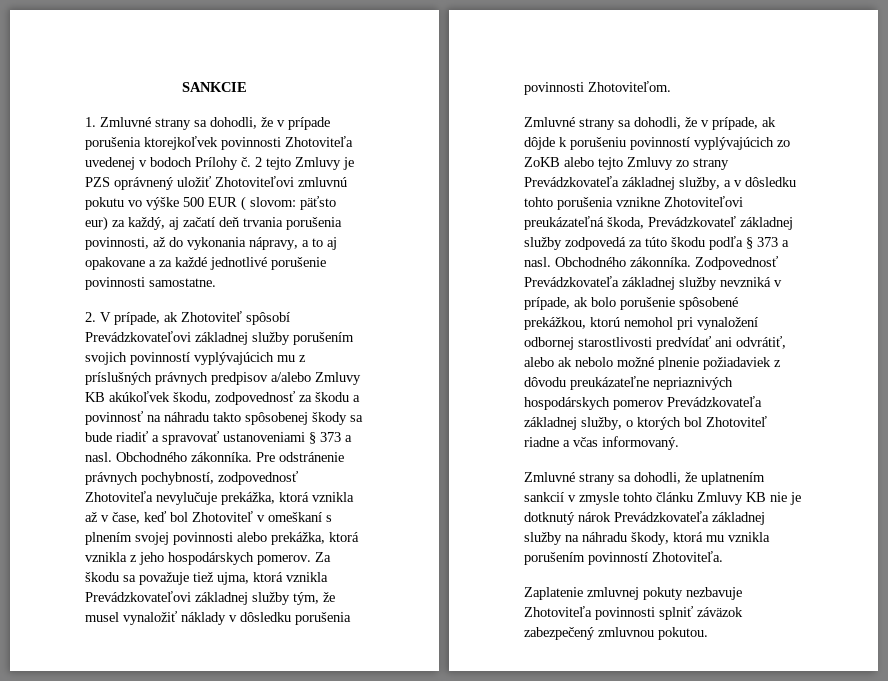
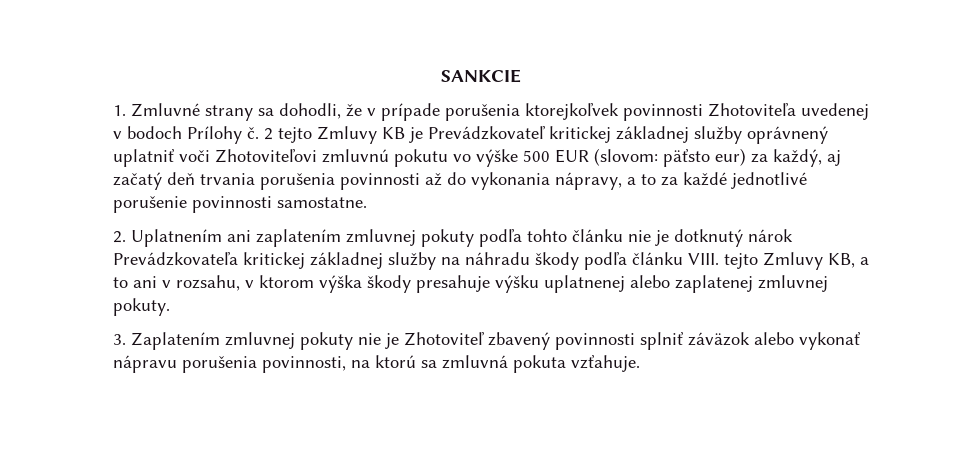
- 2 tejto Zmluvy je PZS oprávnený uložiť Zhotoviteľovi zmluvnú pokutu vo výške 500 EUR ( slovom: päťsto eur) za každý, aj začatí deň trvania porušenia povinnosti, až do vykonania nápravy, a to aj opakovane a za každé jednotlivé porušenie povinnosti samostatne.
+ 2 tejto Zmluvy KB je Prevádzkovateľ kritickej základnej služby oprávnený uplatniť voči Zhotoviteľovi zmluvnú pokutu vo výške 500 EUR (slovom: päťsto eur) za každý, aj začatý deň trvania porušenia povinnosti až do vykonania nápravy, a to za každé jednotlivé porušenie povinnosti samostatne.
- 2. V prípade, ak Zhotoviteľ spôsobí Prevádzkovateľovi základnej služby porušením svojich povinností vyplývajúcich mu z príslušných právnych predpisov a/alebo Zmluvy KB akúkoľvek škodu, zodpovednosť za škodu a povinnosť na náhradu takto spôsobenej škody sa bude riadiť a spravovať ustanoveniami § 373 a nasl. Obchodného zákonníka. Pre odstránenie právnych pochybností, zodpovednosť Zhotoviteľa nevylučuje prekážka, ktorá vznikla až v čase, keď bol Zhotoviteľ v omeškaní s plnením svojej povinnosti alebo prekážka, ktorá vznikla z jeho hospodárskych pomerov. Za škodu sa považuje tiež ujma, ktorá vznikla Prevádzkovateľovi základnej služby tým, že musel vynaložiť náklady v dôsledku porušenia povinnosti Zhotoviteľom.
- Zmluvné strany sa dohodli, že v prípade, ak dôjde k porušeniu povinností vyplývajúcich zo ZoKB alebo tejto Zmluvy zo strany Prevádzkovateľa základnej služby, a v dôsledku tohto porušenia vznikne Zhotoviteľovi preukázateľná škoda, Prevádzkovateľ základnej služby zodpovedá za túto škodu podľa § 373 a nasl. Obchodného zákonníka. Zodpovednosť Prevádzkovateľa základnej služby nevzniká v prípade, ak bolo porušenie spôsobené prekážkou, ktorú nemohol pri vynaložení odbornej starostlivosti predvídať ani odvrátiť, alebo ak nebolo možné plnenie požiadaviek z dôvodu preukázateľne nepriaznivých hospodárskych pomerov Prevádzkovateľa základnej služby, o ktorých bol Zhotoviteľ riadne a včas informovaný.
- Zmluvné strany sa dohodli, že uplatnením sankcií v zmysle tohto článku Zmluvy KB nie je dotknutý nárok Prevádzkovateľa základnej služby na náhradu škody, ktorá mu vznikla porušením povinností Zhotoviteľa.
- Zaplatenie zmluvnej pokuty nezbavuje Zhotoviteľa povinnosti splniť záväzok zabezpečený zmluvnou pokutou.
+ 2. Uplatnením ani zaplatením zmluvnej pokuty podľa tohto článku nie je dotknutý nárok Prevádzkovateľa kritickej základnej služby na náhradu škody podľa článku VIII. tejto Zmluvy KB, a to ani v rozsahu, v ktorom výška škody presahuje výšku uplatnenej alebo zaplatenej zmluvnej pokuty.
+ 3. Zaplatením zmluvnej pokuty nie je Zhotoviteľ zbavený povinnosti splniť záväzok alebo vykonať nápravu porušenia povinnosti, na ktorú sa zmluvná pokuta vzťahuje.

